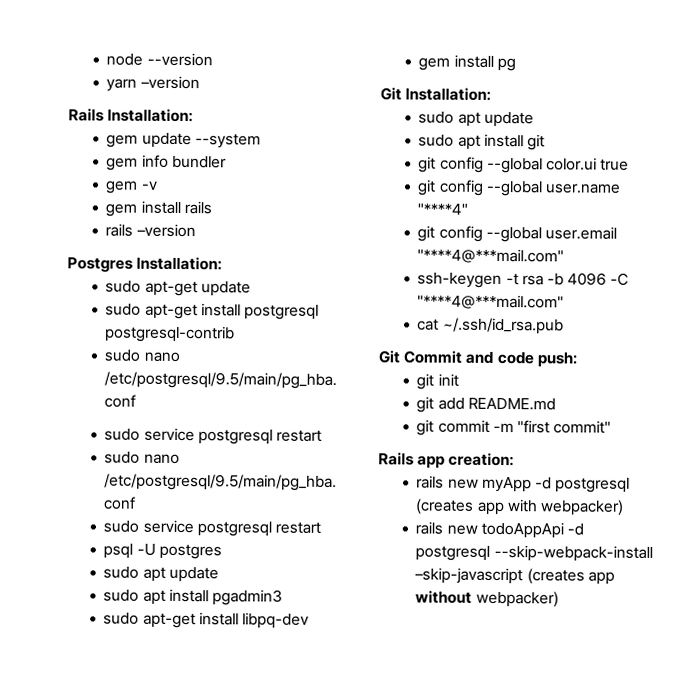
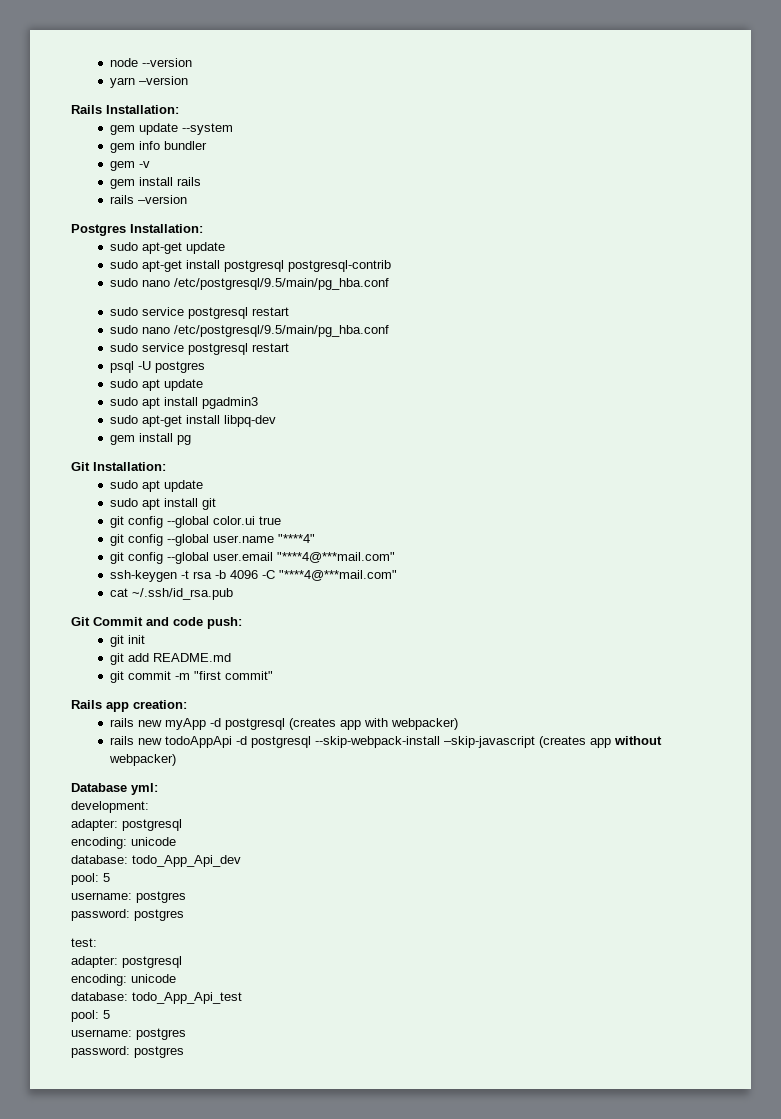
+ Database yml:
+ development:
+ adapter: postgresql
+ encoding: unicode
+ database: todo_App_Api_dev
+ pool: 5
+ username: postgres
+ password: postgres
+ test:
+ adapter: postgresql
+ encoding: unicode
+ database: todo_App_Api_test
+ pool: 5
+ username: postgres
+ password: postgres

